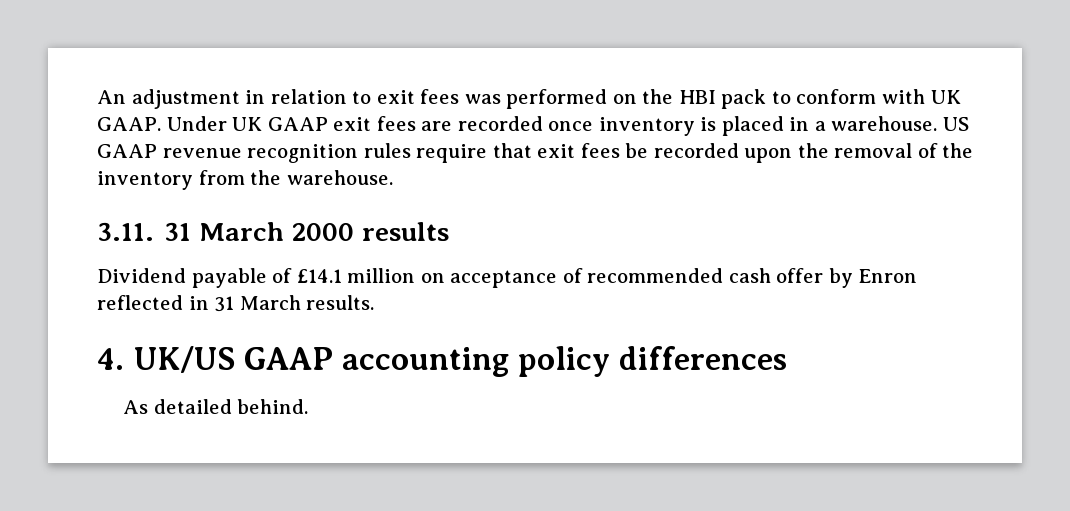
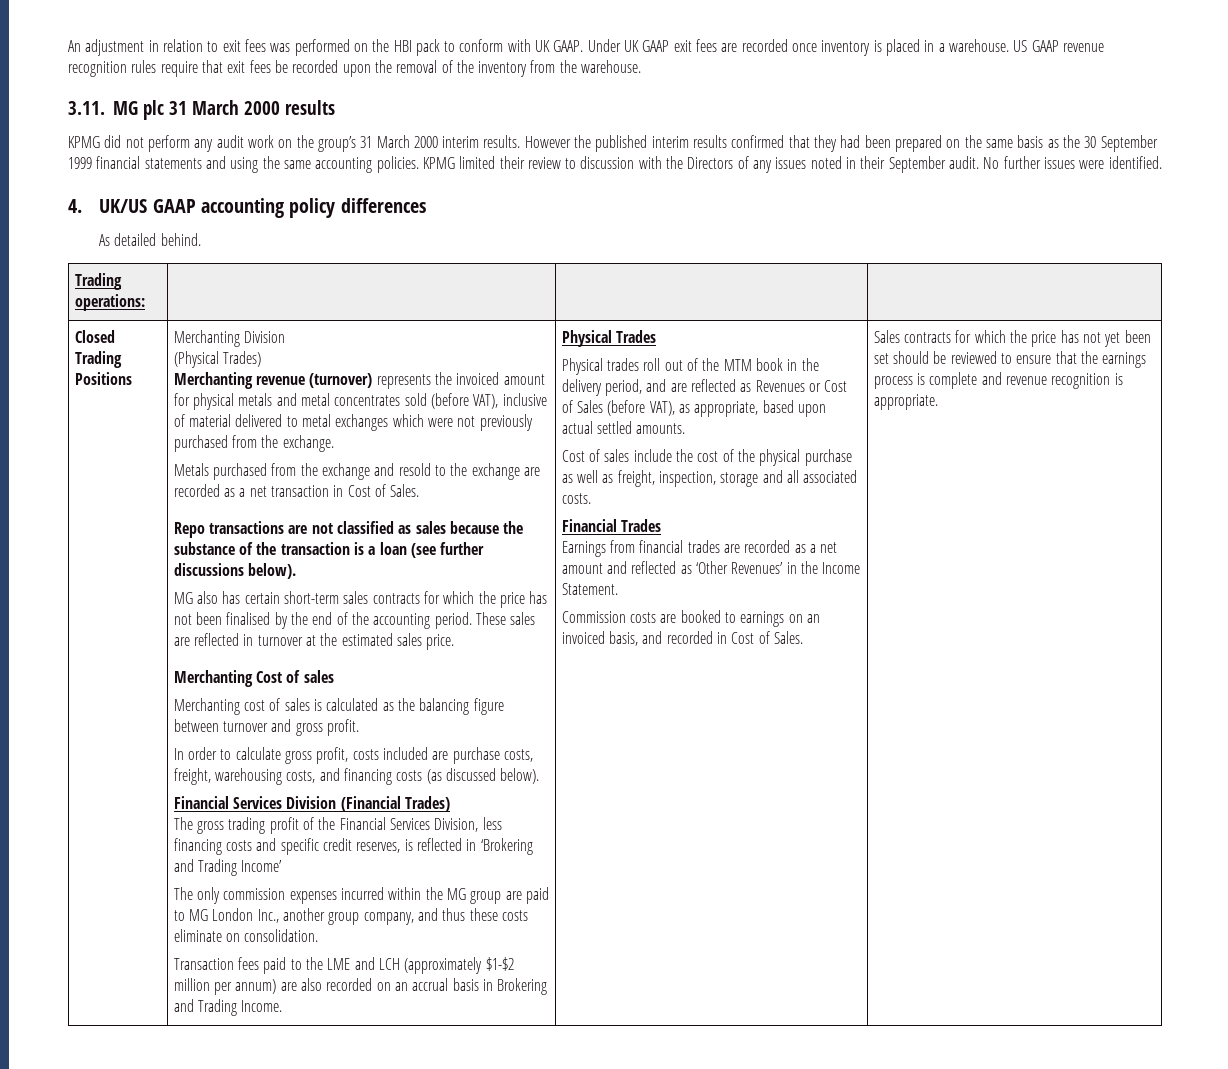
- 3.11. 31 March 2000 results
+ 3.11. MG plc 31 March 2000 results
- Dividend payable of £14.1 million on acceptance of recommended cash offer by Enron reflected in 31 March results.
+ KPMG did not perform any audit work on the group’s 31 March 2000 interim results. However the published interim results confirmed that they had been prepared on the same basis as the 30 September 1999 financial statements and using the same accounting policies. KPMG limited their review to discussion with the Directors of any issues noted in their September audit. No further issues were identified.
+ Trading operations: | | |
+ Closed Trading Positions | Merchanting Division
+ (Physical Trades)
+ Merchanting revenue (turnover) represents the invoiced amount for physical metals and metal concentrates sold (before VAT), inclusive of material delivered to metal exchanges which were not previously purchased from the exchange.
+ Metals purchased from the exchange and resold to the exchange are recorded as a net transaction in Cost of Sales.
+ Repo transactions are not classified as sales because the substance of the transaction is a loan (see further discussions below).
+ MG also has certain short-term sales contracts for which the price has not been finalised by the end of the accounting period. These sales are reflected in turnover at the estimated sales price.
+ Merchanting Cost of sales
+ Merchanting cost of sales is calculated as the balancing figure between turnover and gross profit.
+ In order to calculate gross profit, costs included are purchase costs, freight, warehousing costs, and financing costs (as discussed below).
+ Financial Services Division (Financial Trades)
+ The gross trading profit of the Financial Services Division, less financing costs and specific credit reserves, is reflected in ‘Brokering and Trading Income’
+ The only commission expenses incurred within the MG group are paid to MG London Inc., another group company, and thus these costs eliminate on consolidation.
+ Transaction fees paid to the LME and LCH (approximately $1-$2 million per annum) are also recorded on an accrual basis in Brokering and Trading Income. | Physical Trades
+ Physical trades roll out of the MTM book in the delivery period, and are reflected as Revenues or Cost of Sales (before VAT), as appropriate, based upon actual settled amounts.
+ Cost of sales include the cost of the physical purchase as well as freight, inspection, storage and all associated costs.
+ Financial Trades
+ Earnings from financial trades are recorded as a net amount and reflected as ‘Other Revenues’ in the Income Statement.
+ Commission costs are booked to earnings on an invoiced basis, and recorded in Cost of Sales. | Sales contracts for which the price has not yet been set should be reviewed to ensure that the earnings process is complete and revenue recognition is appropriate.

